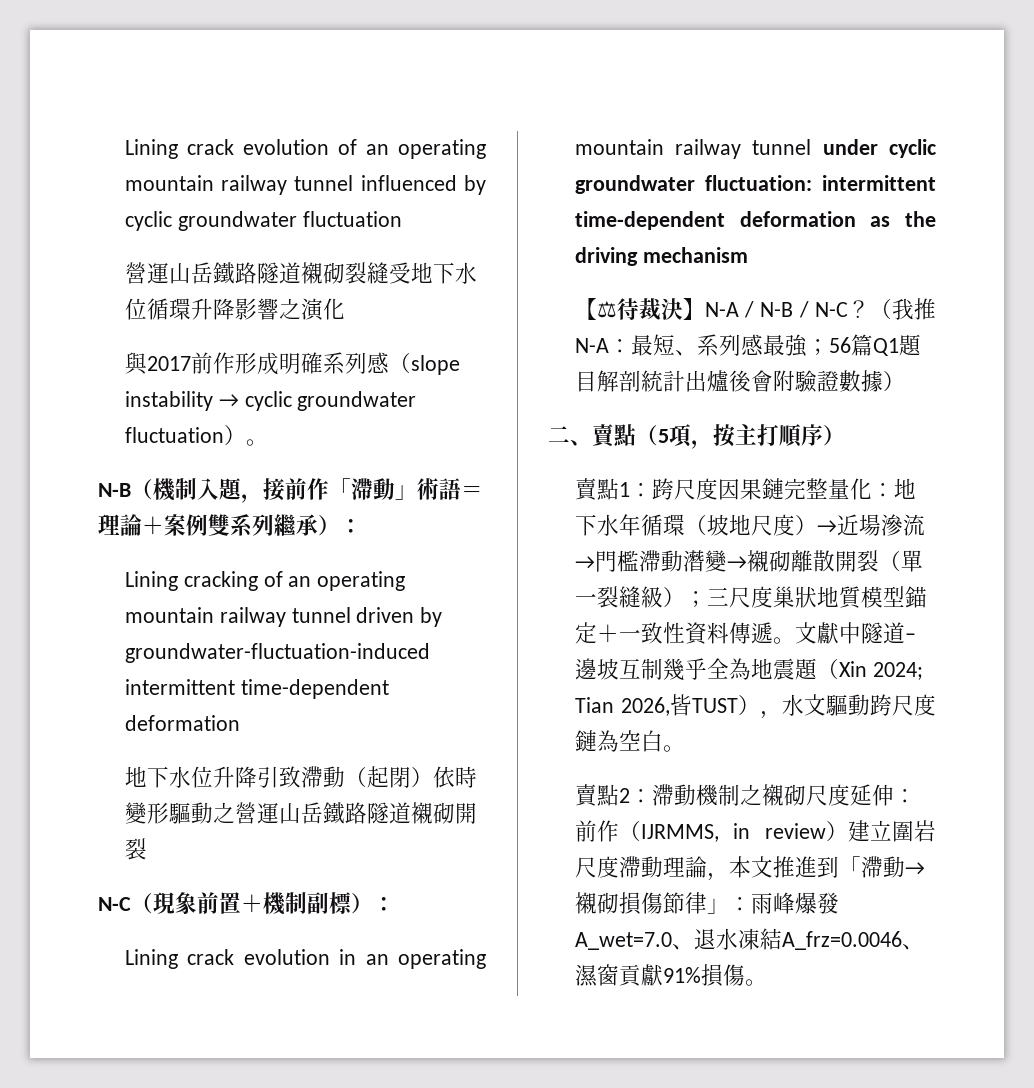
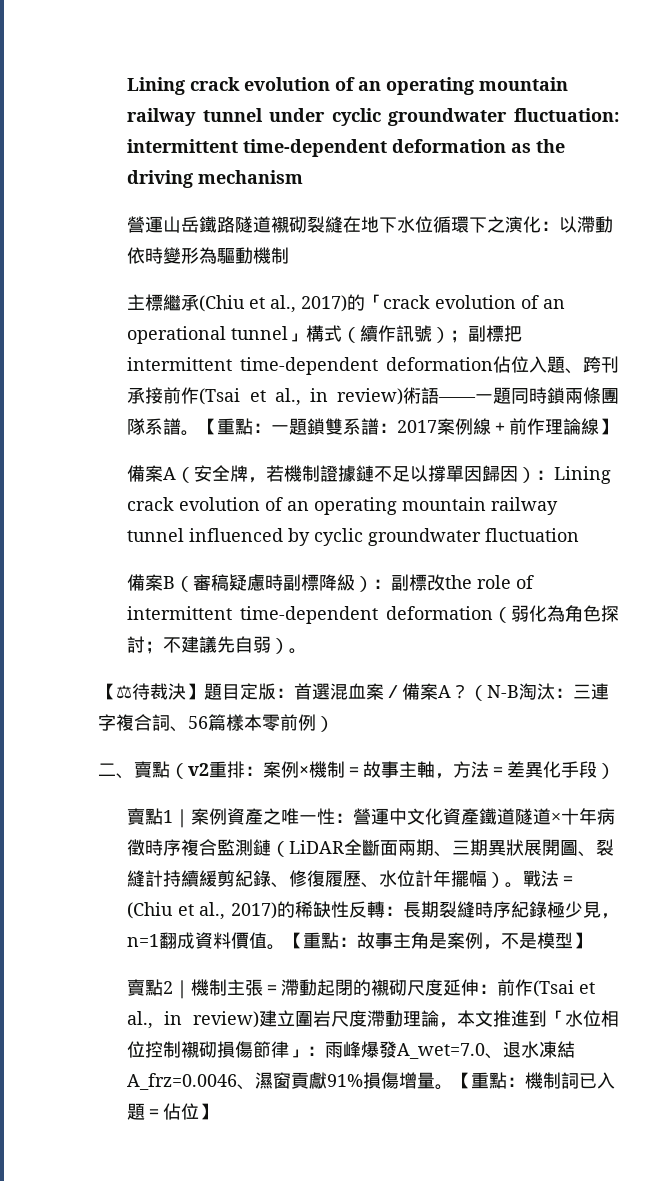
- Lining crack evolution of an operating mountain railway tunnel influenced by cyclic groundwater fluctuation
- 營運山岳鐵路隧道襯砌裂縫受地下水位循環升降影響之演化
- 與2017前作形成明確系列感（slope instability → cyclic groundwater fluctuation）。
- N-B（機制入題，接前作「滯動」術語＝理論＋案例雙系列繼承）：
- Lining cracking of an operating mountain railway tunnel driven by groundwater-fluctuation-induced intermittent time-dependent deformation
- 地下水位升降引致滯動（起閉）依時變形驅動之營運山岳鐵路隧道襯砌開裂
- N-C（現象前置＋機制副標）：
- Lining crack evolution in an operating mountain railway tunnel under cyclic groundwater fluctuation: intermittent time-dependent deformation as the driving mechanism
+ Lining crack evolution of an operating mountain railway tunnel under cyclic groundwater fluctuation: intermittent time-dependent deformation as the driving mechanism
- 【⚖待裁決】N-A / N-B / N-C？（我推N-A：最短、系列感最強；56篇Q1題目解剖統計出爐後會附驗證數據）
- 二、賣點（5項，按主打順序）
- 賣點1：跨尺度因果鏈完整量化：地下水年循環（坡地尺度）→近場滲流→門檻滯動潛變→襯砌離散開裂（單一裂縫級）；三尺度巢狀地質模型錨定＋一致性資料傳遞。文獻中隧道–邊坡互制幾乎全為地震題（Xin 2024; Tian 2026,皆TUST），水文驅動跨尺度鏈為空白。
- 賣點2：滯動機制之襯砌尺度延伸：前作（IJRMMS, in review）建立圍岩尺度滯動理論，本文推進到「滯動→襯砌損傷節律」：雨峰爆發A_wet=7.0、退水凍結A_frz=0.0046、濕窗貢獻91%損傷。
+ 營運山岳鐵路隧道襯砌裂縫在地下水位循環下之演化：以滯動依時變形為驅動機制
+ 主標繼承(Chiu et al., 2017)的「crack evolution of an operational tunnel」構式（續作訊號）；副標把intermittent time-dependent deformation佔位入題、跨刊承接前作(Tsai et al., in review)術語——一題同時鎖兩條團隊系譜。【重點：一題鎖雙系譜：2017案例線＋前作理論線】
+ 備案A（安全牌，若機制證據鏈不足以撐單因歸因）：Lining crack evolution of an operating mountain railway tunnel influenced by cyclic groundwater fluctuation
+ 備案B（審稿疑慮時副標降級）：副標改the role of intermittent time-dependent deformation（弱化為角色探討；不建議先自弱）。
+ 【⚖待裁決】題目定版：首選混血案／備案A？（N-B淘汰：三連字複合詞、56篇樣本零前例）
+ 二、賣點（v2重排：案例×機制＝故事主軸，方法＝差異化手段）
+ 賣點1｜案例資產之唯一性：營運中文化資產鐵道隧道×十年病徵時序複合監測鏈（LiDAR全斷面兩期、三期異狀展開圖、裂縫計持續緩剪紀錄、修復履歷、水位計年擺幅）。戰法＝(Chiu et al., 2017)的稀缺性反轉：長期裂縫時序紀錄極少見，n=1翻成資料價值。【重點：故事主角是案例，不是模型】
+ 賣點2｜機制主張＝滯動起閉的襯砌尺度延伸：前作(Tsai et al., in review)建立圍岩尺度滯動理論，本文推進到「水位相位控制襯砌損傷節律」：雨峰爆發A_wet=7.0、退水凍結A_frz=0.0046、濕窗貢獻91%損傷增量。【重點：機制詞已入題＝佔位】

